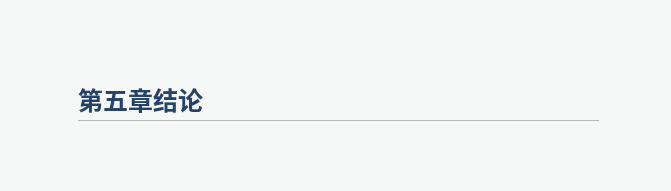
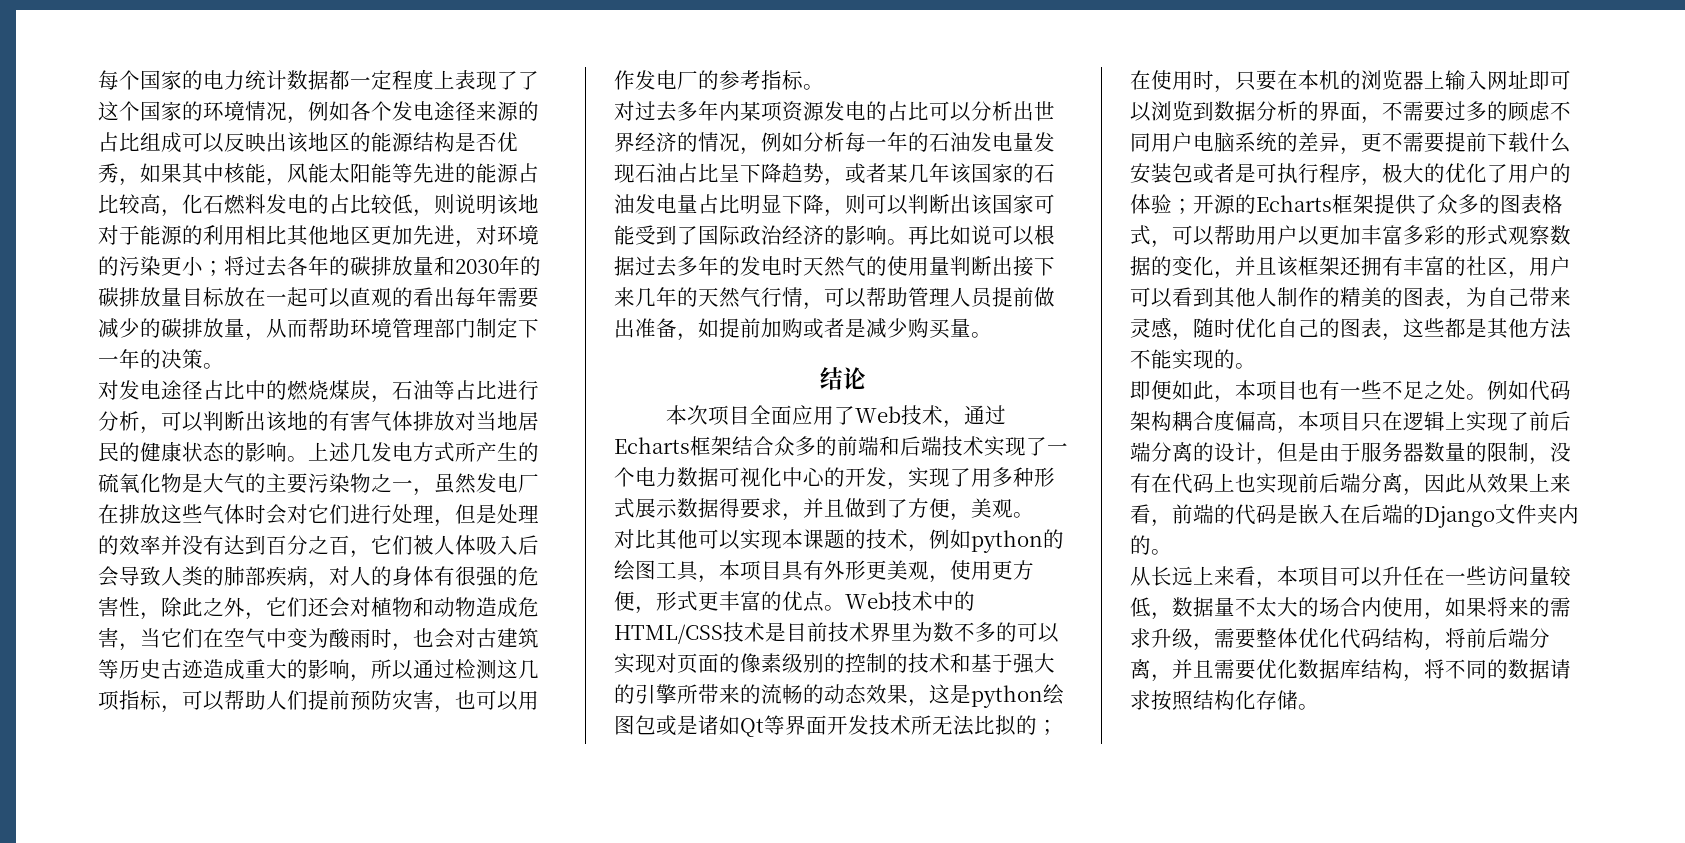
- 第五章结论
+ 每个国家的电力统计数据都一定程度上表现了了这个国家的环境情况，例如各个发电途径来源的占比组成可以反映出该地区的能源结构是否优秀，如果其中核能，风能太阳能等先进的能源占比较高，化石燃料发电的占比较低，则说明该地对于能源的利用相比其他地区更加先进，对环境的污染更小；将过去各年的碳排放量和2030年的碳排放量目标放在一起可以直观的看出每年需要减少的碳排放量，从而帮助环境管理部门制定下一年的决策。
+ 对发电途径占比中的燃烧煤炭，石油等占比进行分析，可以判断出该地的有害气体排放对当地居民的健康状态的影响。上述几发电方式所产生的硫氧化物是大气的主要污染物之一，虽然发电厂在排放这些气体时会对它们进行处理，但是处理的效率并没有达到百分之百，它们被人体吸入后会导致人类的肺部疾病，对人的身体有很强的危害性，除此之外，它们还会对植物和动物造成危害，当它们在空气中变为酸雨时，也会对古建筑等历史古迹造成重大的影响，所以通过检测这几项指标，可以帮助人们提前预防灾害，也可以用作发电厂的参考指标。
+ 对过去多年内某项资源发电的占比可以分析出世界经济的情况，例如分析每一年的石油发电量发现石油占比呈下降趋势，或者某几年该国家的石油发电量占比明显下降，则可以判断出该国家可能受到了国际政治经济的影响。再比如说可以根据过去多年的发电时天然气的使用量判断出接下来几年的天然气行情，可以帮助管理人员提前做出准备，如提前加购或者是减少购买量。
+ 结论
+ 本次项目全面应用了Web技术，通过Echarts框架结合众多的前端和后端技术实现了一个电力数据可视化中心的开发，实现了用多种形式展示数据得要求，并且做到了方便，美观。
+ 对比其他可以实现本课题的技术，例如python的绘图工具，本项目具有外形更美观，使用更方便，形式更丰富的优点。Web技术中的HTML/CSS技术是目前技术界里为数不多的可以实现对页面的像素级别的控制的技术和基于强大的引擎所带来的流畅的动态效果，这是python绘图包或是诸如Qt等界面开发技术所无法比拟的；在使用时，只要在本机的浏览器上输入网址即可以浏览到数据分析的界面，不需要过多的顾虑不同用户电脑系统的差异，更不需要提前下载什么安装包或者是可执行程序，极大的优化了用户的体验；开源的Echarts框架提供了众多的图表格式，可以帮助用户以更加丰富多彩的形式观察数据的变化，并且该框架还拥有丰富的社区，用户可以看到其他人制作的精美的图表，为自己带来灵感，随时优化自己的图表，这些都是其他方法不能实现的。
+ 即便如此，本项目也有一些不足之处。例如代码架构耦合度偏高，本项目只在逻辑上实现了前后端分离的设计，但是由于服务器数量的限制，没有在代码上也实现前后端分离，因此从效果上来看，前端的代码是嵌入在后端的Django文件夹内的。
+ 从长远上来看，本项目可以升任在一些访问量较低，数据量不太大的场合内使用，如果将来的需求升级，需要整体优化代码结构，将前后端分离，并且需要优化数据库结构，将不同的数据请求按照结构化存储。

